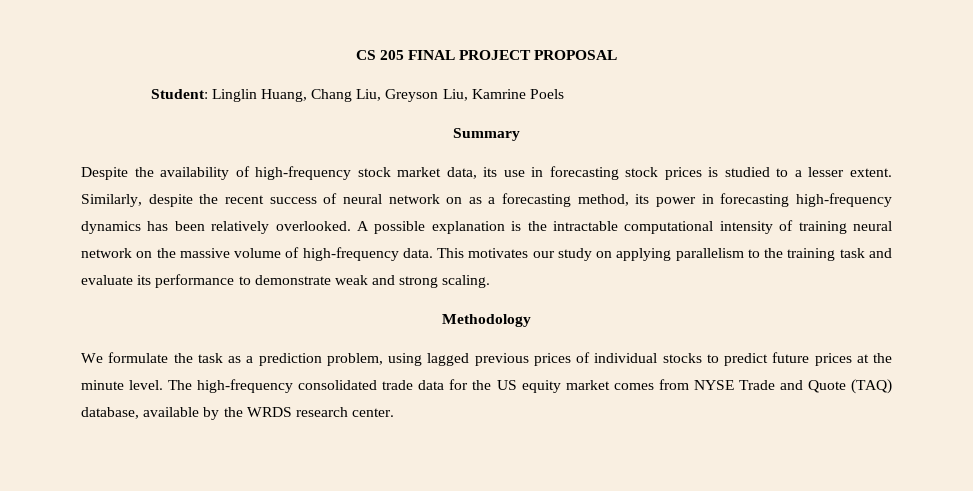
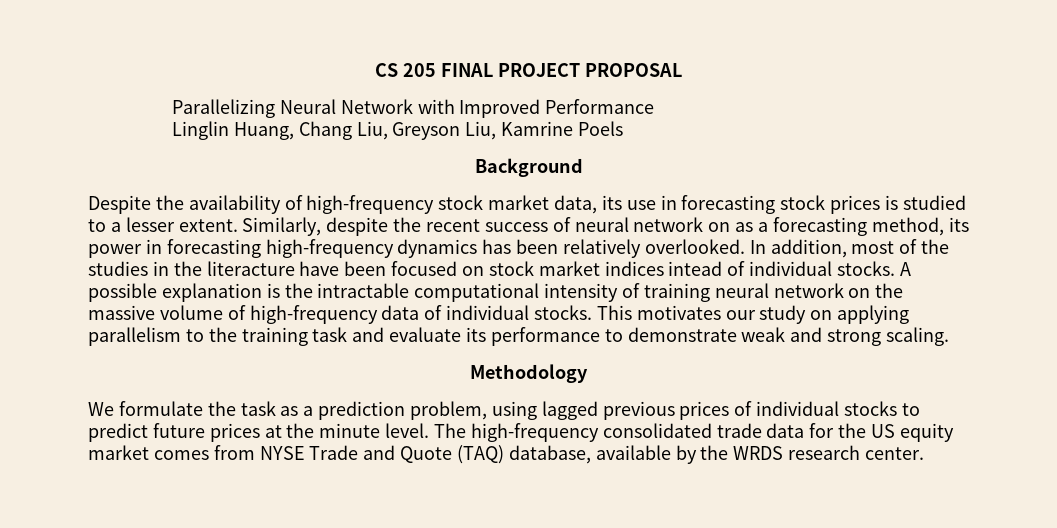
- Student: Linglin Huang, Chang Liu, Greyson Liu, Kamrine Poels
+ Parallelizing Neural Network with Improved Performance
+ Linglin Huang, Chang Liu, Greyson Liu, Kamrine Poels
- Summary
+ Background
+ In addition, most of the studies in the literacture have been focused on stock market indices intead of individual stocks.
- A possible explanation is the intractable computational intensity of training neural network on the massive volume of high-frequency data.
+ A possible explanation is the intractable computational intensity of training neural network on the massive volume of high-frequency data of individual stocks.

